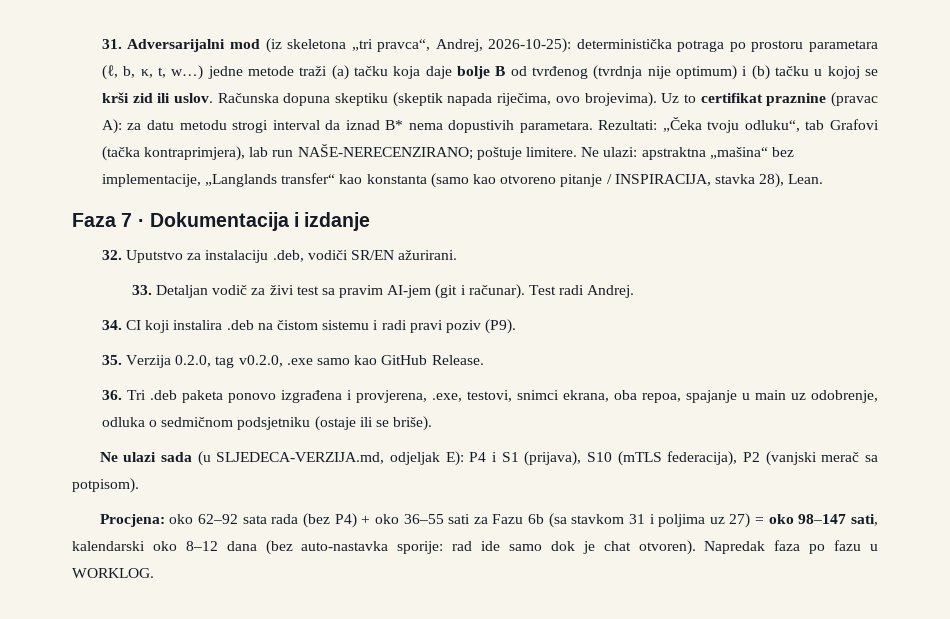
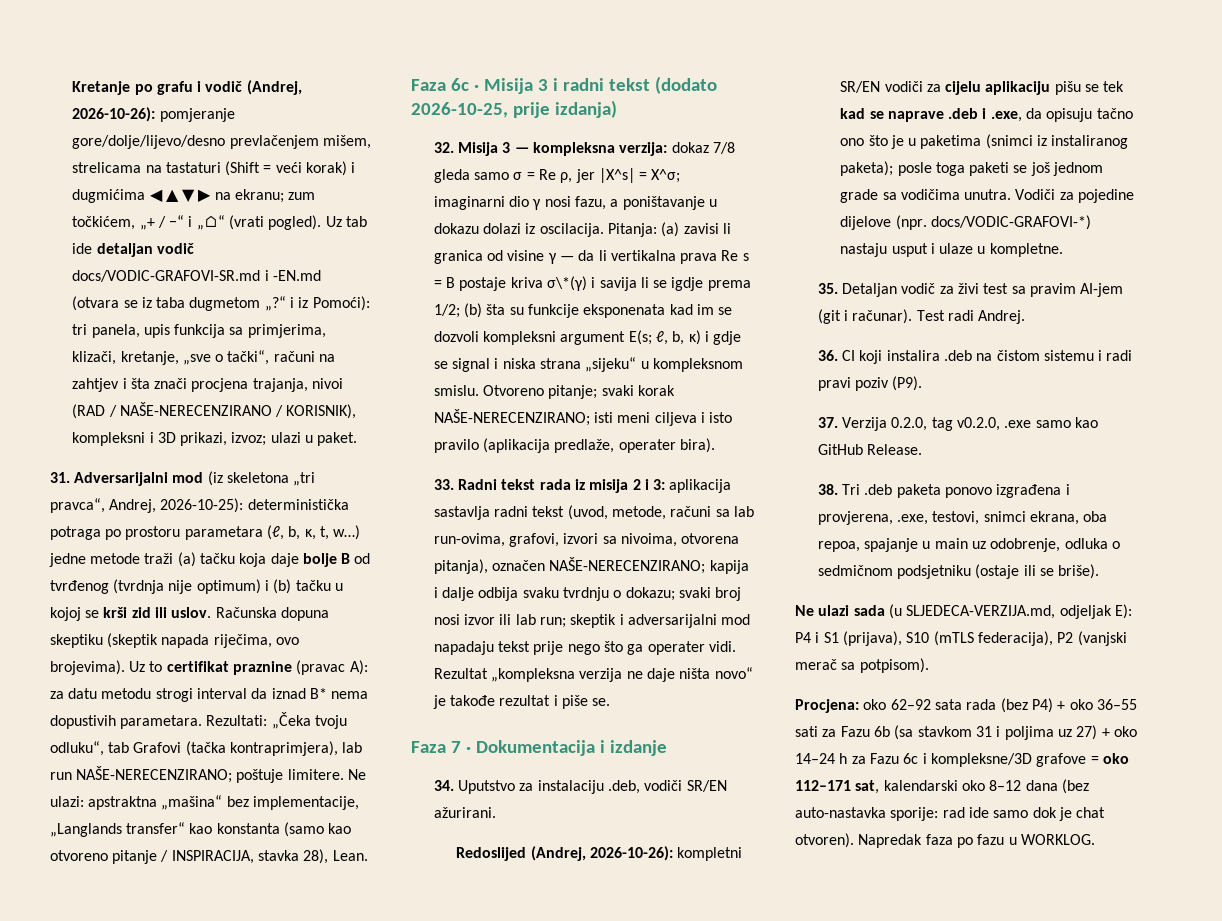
+ Kretanje po grafu i vodič (Andrej, 2026-10-26): pomjeranje gore/dolje/lijevo/desno prevlačenjem mišem, strelicama na tastaturi (Shift = veći korak) i dugmićima ◀ ▲ ▼ ▶ na ekranu; zum točkićem, „+ / −“ i „⌂“ (vrati pogled). Uz tab ide detaljan vodič docs/VODIC-GRAFOVI-SR.md i -EN.md (otvara se iz taba dugmetom „?“ i iz Pomoći): tri panela, upis funkcija sa primjerima, klizači, kretanje, „sve o tački“, računi na zahtjev i šta znači procjena trajanja, nivoi (RAD / NAŠE-NERECENZIRANO / KORISNIK), kompleksni i 3D prikazi, izvoz; ulazi u paket.
+ Faza 6c · Misija 3 i radni tekst (dodato 2026-10-25, prije izdanja)
+ 32. Misija 3 — kompleksna verzija: dokaz 7/8 gleda samo σ = Re ρ, jer |X^s| = X^σ; imaginarni dio γ nosi fazu, a poništavanje u dokazu dolazi iz oscilacija. Pitanja: (a) zavisi li granica od visine γ — da li vertikalna prava Re s = B postaje kriva σ\*(γ) i savija li se igdje prema 1/2; (b) šta su funkcije eksponenata kad im se dozvoli kompleksni argument E(s; ℓ, b, κ) i gdje se signal i niska strana „sijeku“ u kompleksnom smislu. Otvoreno pitanje; svaki korak NAŠE-NERECENZIRANO; isti meni ciljeva i isto pravilo (aplikacija predlaže, operater bira).
+ 33. Radni tekst rada iz misija 2 i 3: aplikacija sastavlja radni tekst (uvod, metode, računi sa lab run-ovima, grafovi, izvori sa nivoima, otvorena pitanja), označen NAŠE-NERECENZIRANO; kapija i dalje odbija svaku tvrdnju o dokazu; svaki broj nosi izvor ili lab run; skeptik i adversarijalni mod napadaju tekst prije nego što ga operater vidi. Rezultat „kompleksna verzija ne daje ništa novo“ je takođe rezultat i piše se.
- 32. Uputstvo za instalaciju .deb, vodiči SR/EN ažurirani.
+ 34. Uputstvo za instalaciju .deb, vodiči SR/EN ažurirani.
- 33. Detaljan vodič za živi test sa pravim AI-jem (git i računar).
+ Redoslijed (Andrej, 2026-10-26): kompletni SR/EN vodiči za cijelu aplikaciju pišu se tek kad se naprave .deb i .exe, da opisuju tačno ono što je u paketima (snimci iz instaliranog paketa); posle toga paketi se još jednom grade sa vodičima unutra. Vodiči za pojedine dijelove (npr. docs/VODIC-GRAFOVI-*) nastaju usput i ulaze u kompletne.
+ 35. Detaljan vodič za živi test sa pravim AI-jem (git i računar).
- 34. CI koji instalira .deb na čistom sistemu i radi pravi poziv (P9).
+ 36. CI koji instalira .deb na čistom sistemu i radi pravi poziv (P9).
- 35. Verzija 0.2.0, tag v0.2.0, .exe samo kao GitHub Release.
+ 37. Verzija 0.2.0, tag v0.2.0, .exe samo kao GitHub Release.
- 36. Tri .deb paketa ponovo izgrađena i provjerena, .exe, testovi, snimci ekrana, oba repoa, spajanje u main uz odobrenje, odluka o sedmičnom podsjetniku (ostaje ili se briše).
+ 38. Tri .deb paketa ponovo izgrađena i provjerena, .exe, testovi, snimci ekrana, oba repoa, spajanje u main uz odobrenje, odluka o sedmičnom podsjetniku (ostaje ili se briše).
- Procjena: oko 62–92 sata rada (bez P4) + oko 36–55 sati za Fazu 6b (sa stavkom 31 i poljima uz 27) = oko 98–147 sati, kalendarski oko 8–12 dana (bez auto-nastavka sporije: rad ide samo dok je chat otvoren).
+ Procjena: oko 62–92 sata rada (bez P4) + oko 36–55 sati za Fazu 6b (sa stavkom 31 i poljima uz 27) + oko 14–24 h za Fazu 6c i kompleksne/3D grafove = oko 112–171 sat, kalendarski oko 8–12 dana (bez auto-nastavka sporije: rad ide samo dok je chat otvoren).

